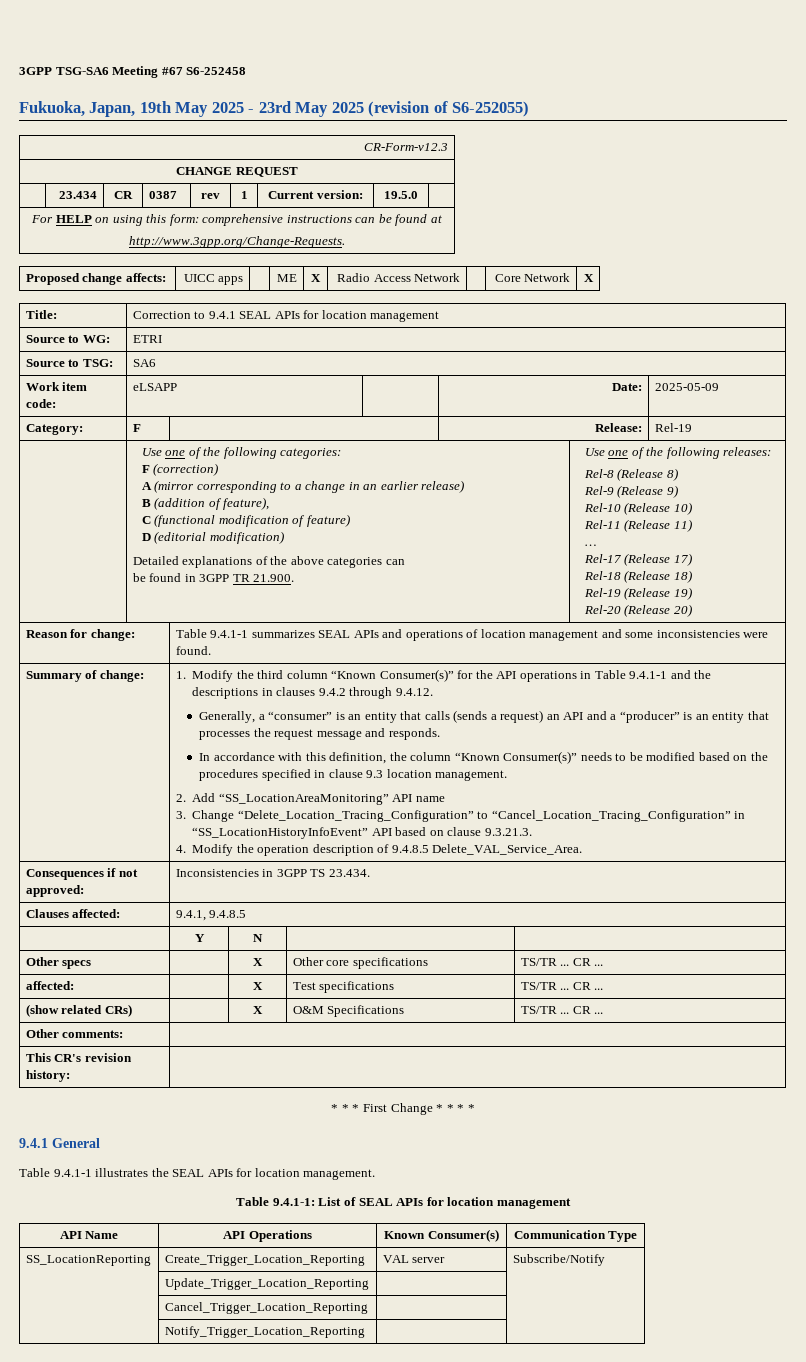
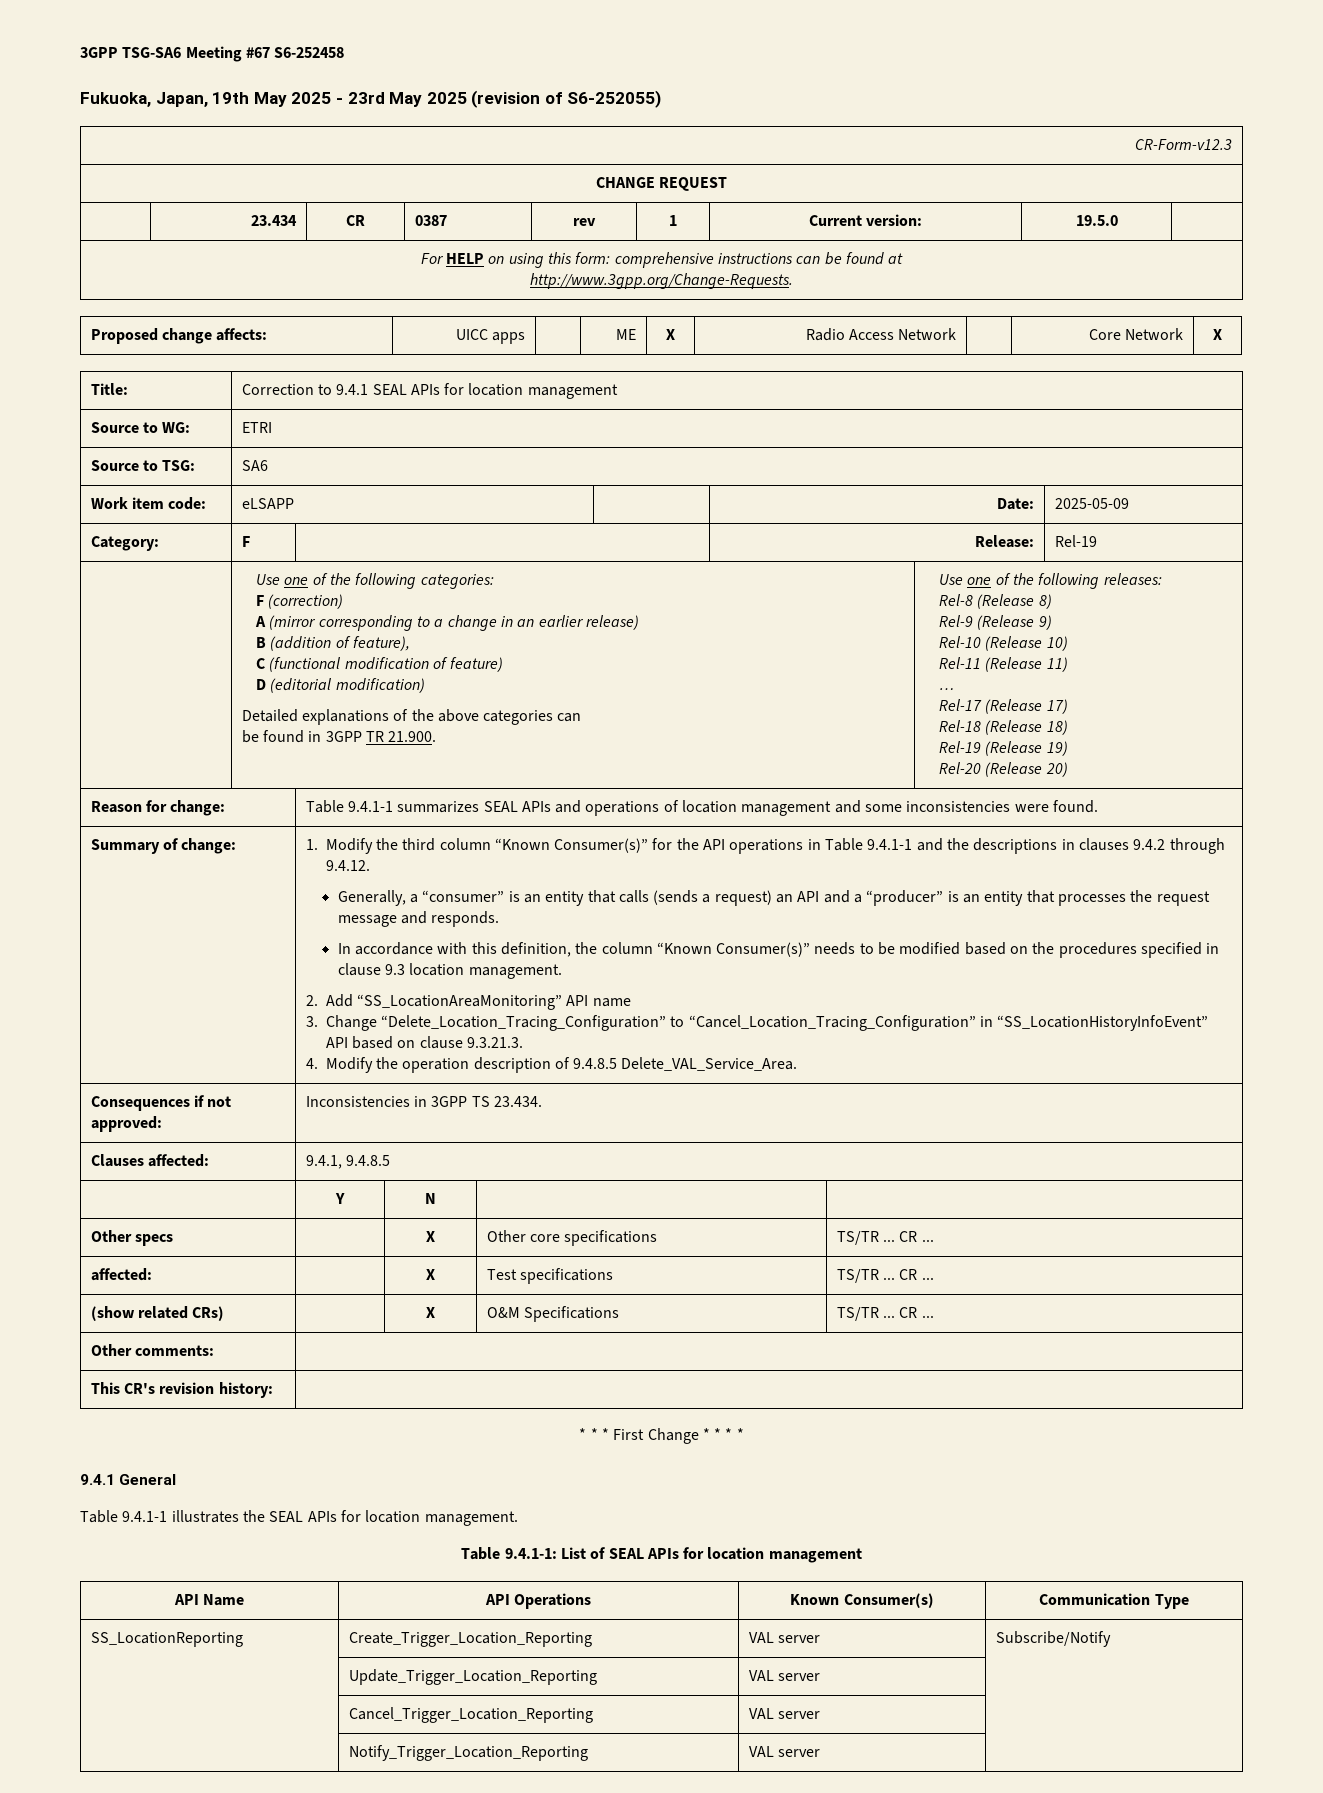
- | Update_Trigger_Location_Reporting | |
+ | Update_Trigger_Location_Reporting | VAL server |
- | Cancel_Trigger_Location_Reporting | |
+ | Cancel_Trigger_Location_Reporting | VAL server |
- | Notify_Trigger_Location_Reporting | |
+ | Notify_Trigger_Location_Reporting | VAL server |

